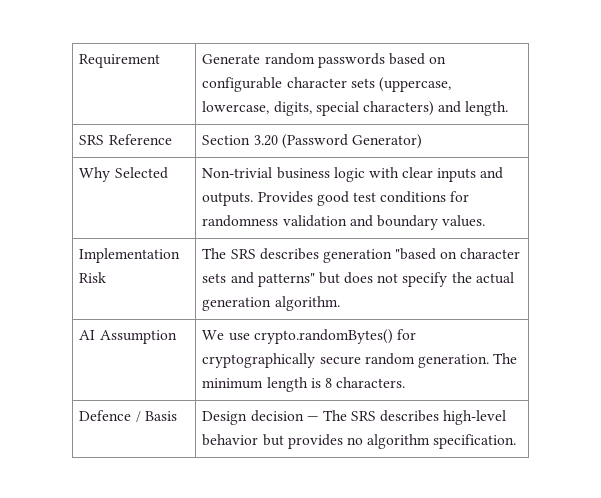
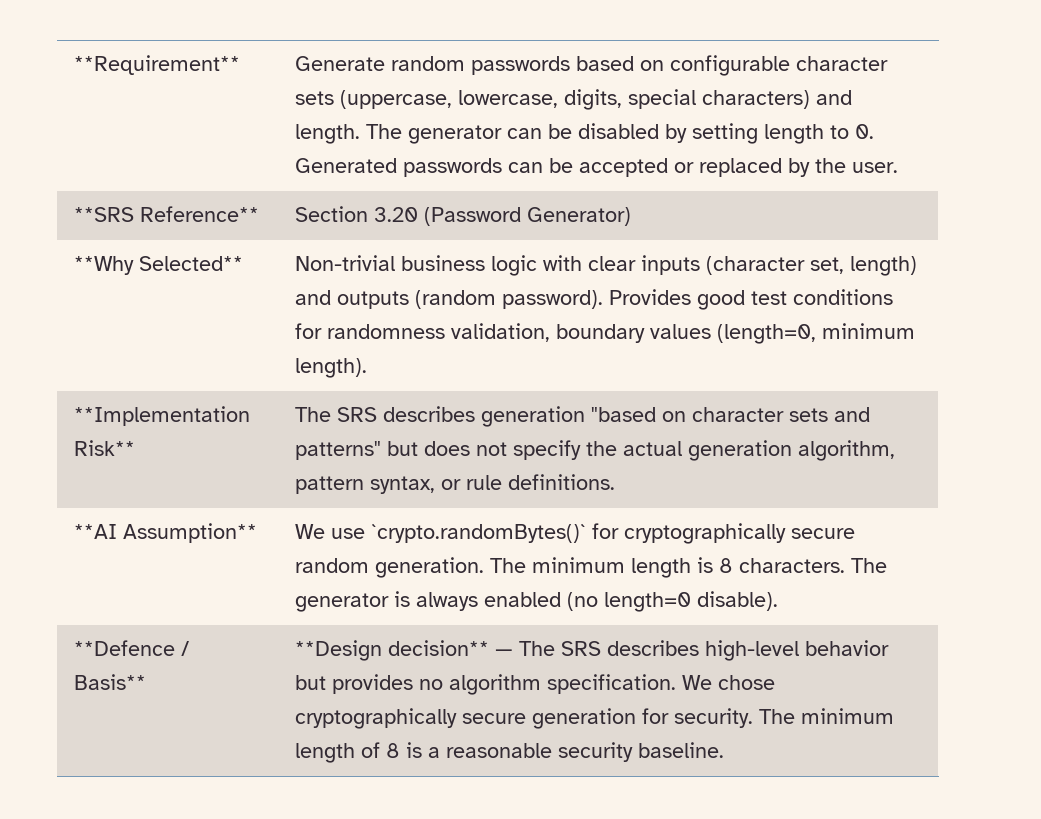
- Requirement | Generate random passwords based on configurable character sets (uppercase, lowercase, digits, special characters) and length.
- SRS Reference | Section 3.20 (Password Generator)
+ **Requirement** | Generate random passwords based on configurable character sets (uppercase, lowercase, digits, special characters) and length. The generator can be disabled by setting length to 0. Generated passwords can be accepted or replaced by the user.
+ **SRS Reference** | Section 3.20 (Password Generator)
- Why Selected | Non-trivial business logic with clear inputs and outputs. Provides good test conditions for randomness validation and boundary values.
- Implementation Risk | The SRS describes generation "based on character sets and patterns" but does not specify the actual generation algorithm.
- AI Assumption | We use crypto.randomBytes() for cryptographically secure random generation. The minimum length is 8 characters.
- Defence / Basis | Design decision — The SRS describes high-level behavior but provides no algorithm specification.
+ **Why Selected** | Non-trivial business logic with clear inputs (character set, length) and outputs (random password). Provides good test conditions for randomness validation, boundary values (length=0, minimum length).
+ **Implementation Risk** | The SRS describes generation "based on character sets and patterns" but does not specify the actual generation algorithm, pattern syntax, or rule definitions.
+ **AI Assumption** | We use `crypto.randomBytes()` for cryptographically secure random generation. The minimum length is 8 characters. The generator is always enabled (no length=0 disable).
+ **Defence / Basis** | **Design decision** — The SRS describes high-level behavior but provides no algorithm specification. We chose cryptographically secure generation for security. The minimum length of 8 is a reasonable security baseline.

